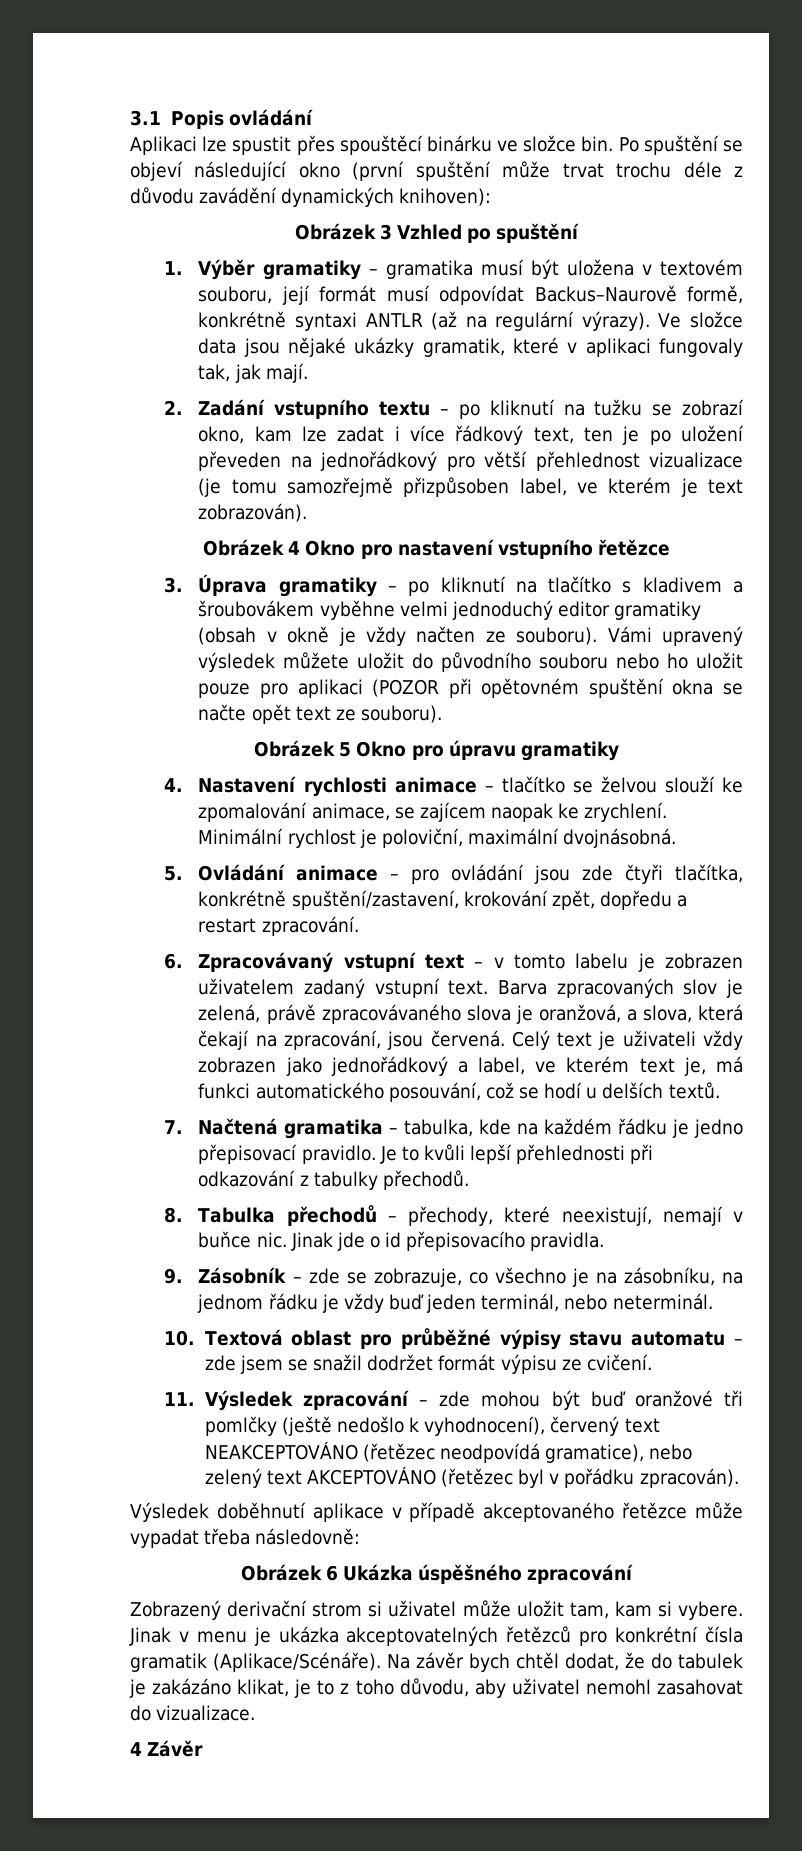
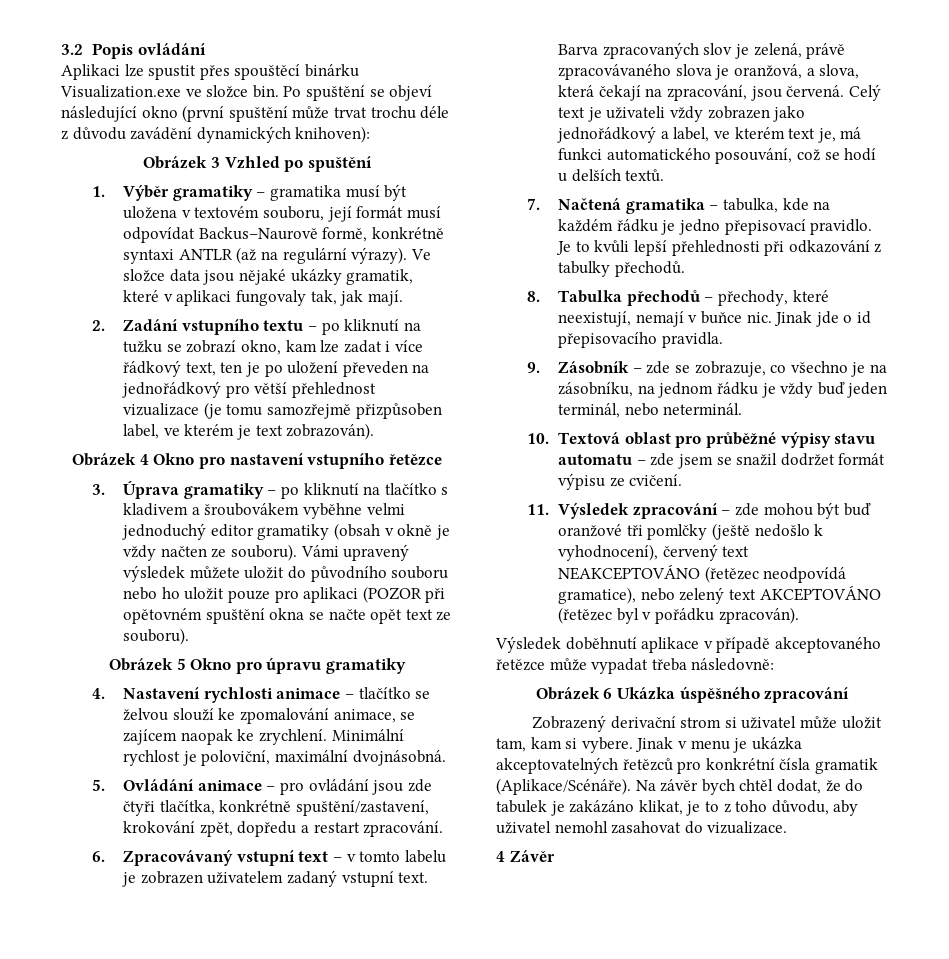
- 3.1 Popis ovládání
+ 3.2 Popis ovládání
- Aplikaci lze spustit přes spouštěcí binárku ve složce bin.
+ Aplikaci lze spustit přes spouštěcí binárku Visualization.exe ve složce bin.

